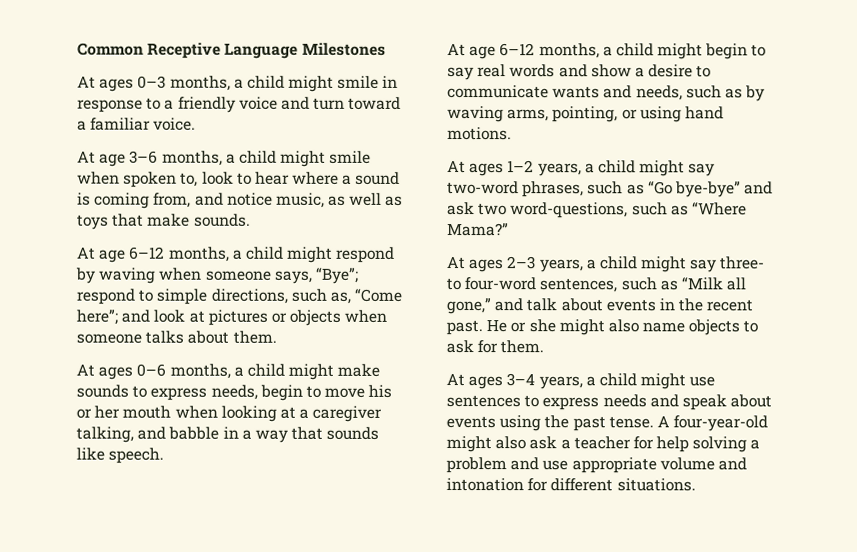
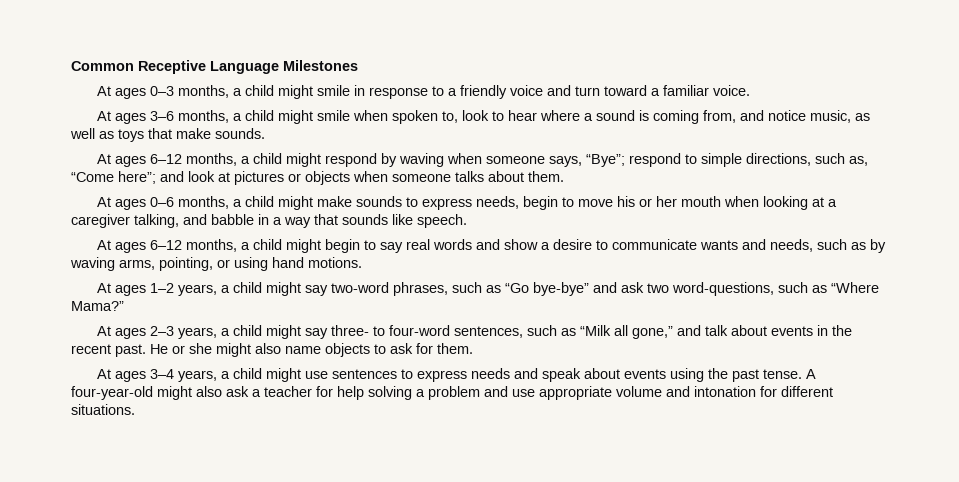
- At age 3–6 months, a child might smile when spoken to, look to hear where a sound is coming from, and notice music, as well as toys that make sounds.
+ At ages 3–6 months, a child might smile when spoken to, look to hear where a sound is coming from, and notice music, as well as toys that make sounds.
- At age 6–12 months, a child might respond by waving when someone says, “Bye”; respond to simple directions, such as, “Come here”; and look at pictures or objects when someone talks about them.
+ At ages 6–12 months, a child might respond by waving when someone says, “Bye”; respond to simple directions, such as, “Come here”; and look at pictures or objects when someone talks about them.
- At age 6–12 months, a child might begin to say real words and show a desire to communicate wants and needs, such as by waving arms, pointing, or using hand motions.
+ At ages 6–12 months, a child might begin to say real words and show a desire to communicate wants and needs, such as by waving arms, pointing, or using hand motions.

